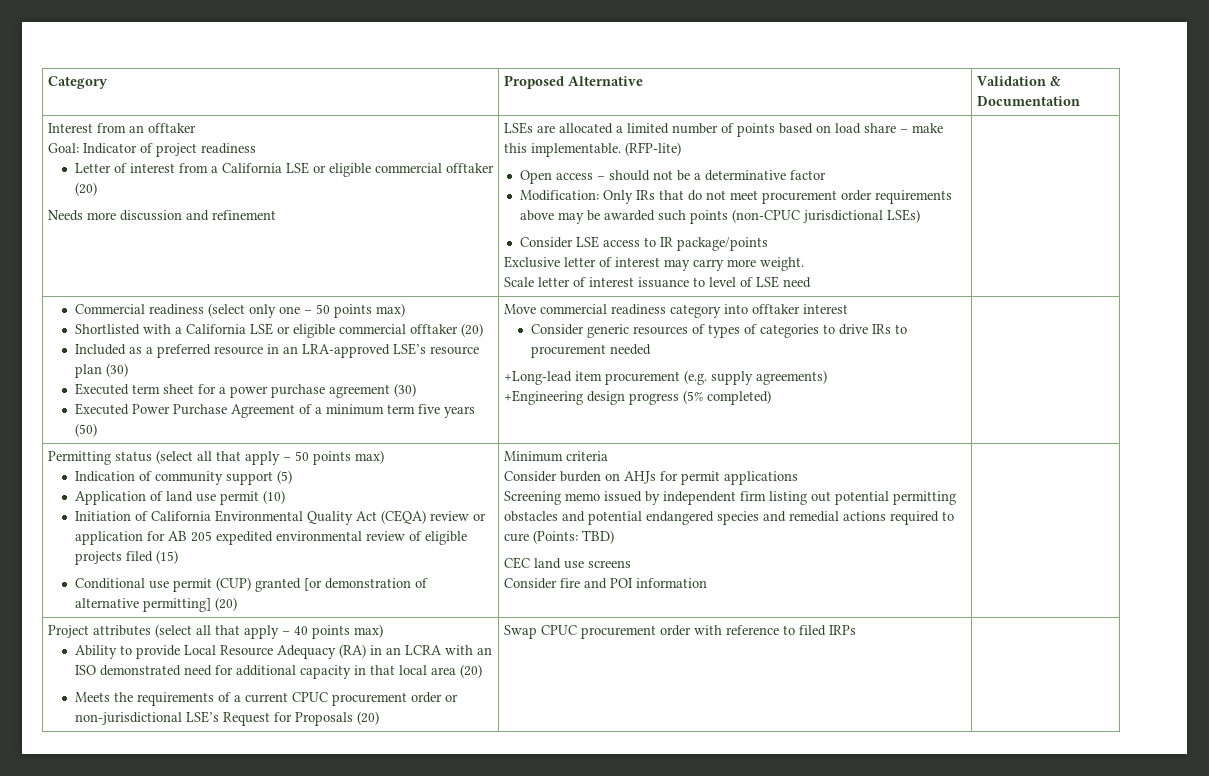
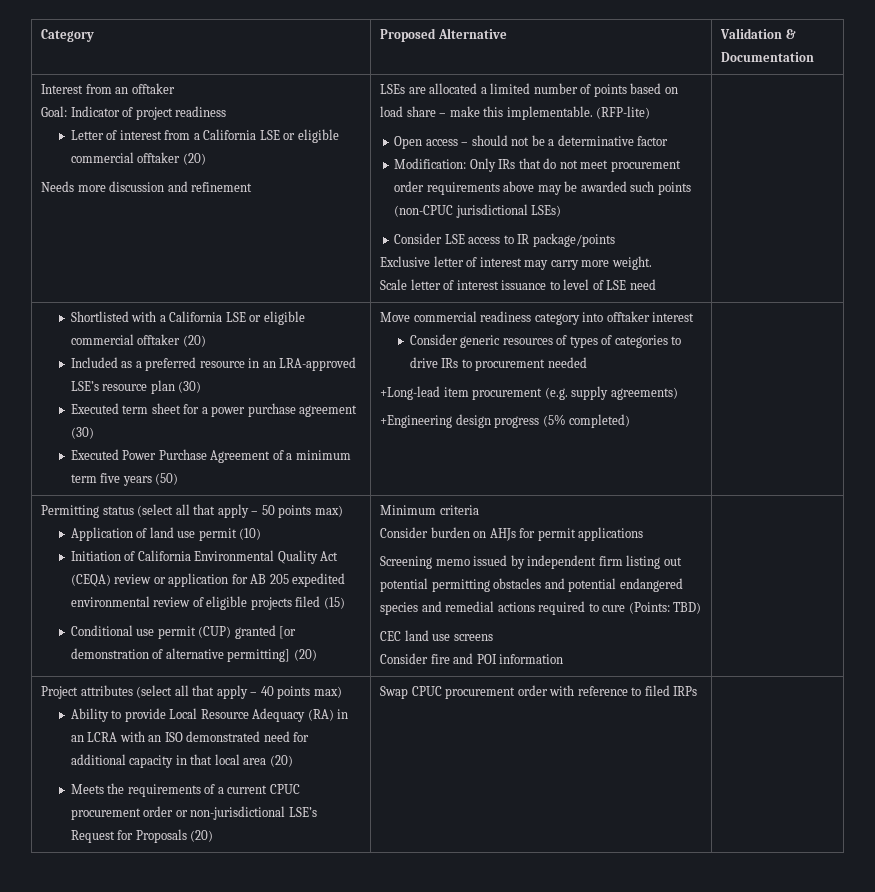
- Commercial readiness (select only one – 50 points max)
- Indication of community support (5)

